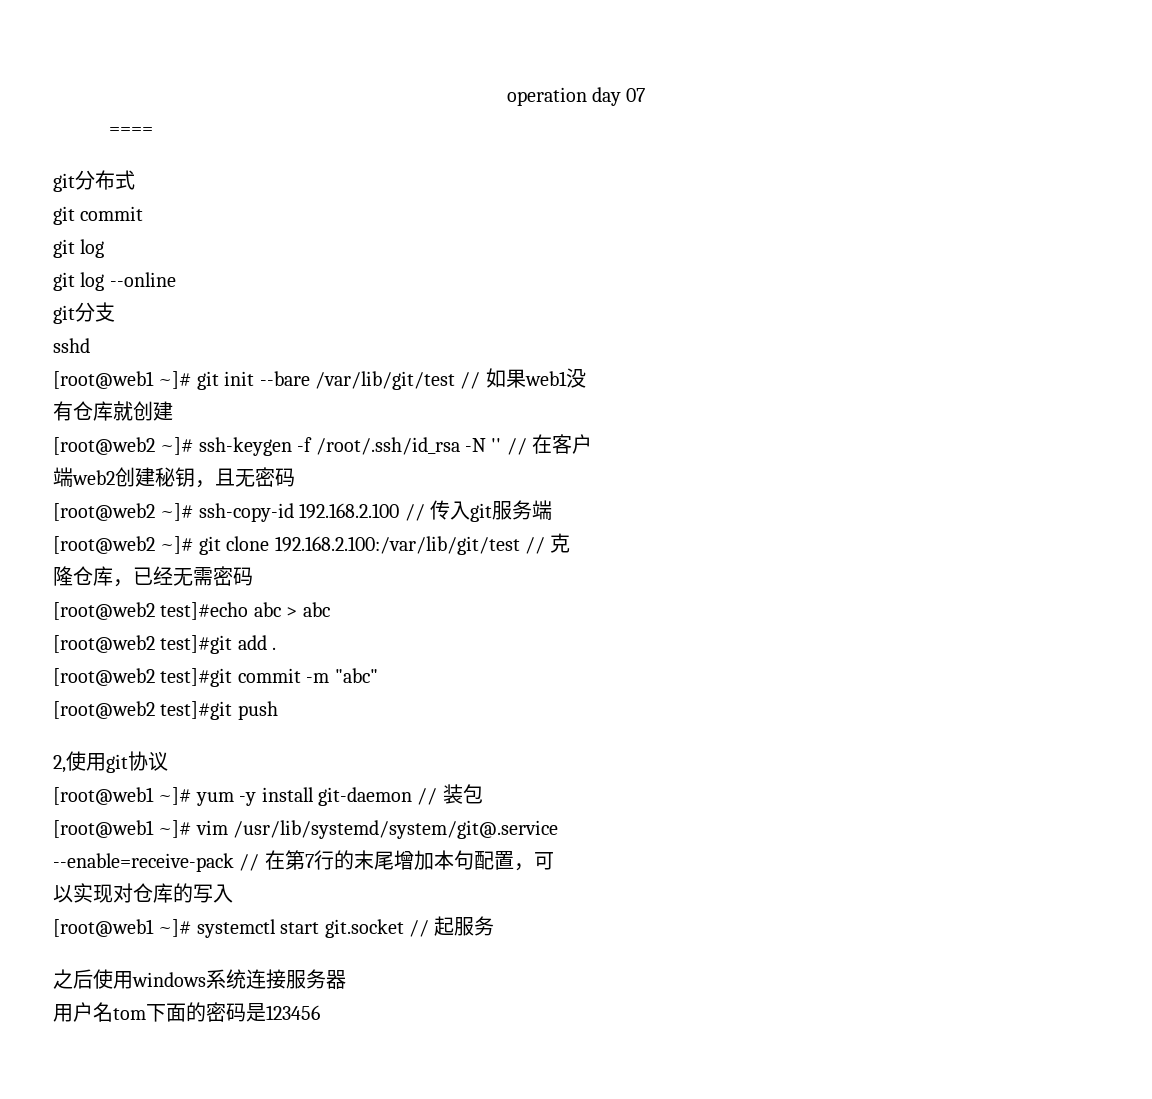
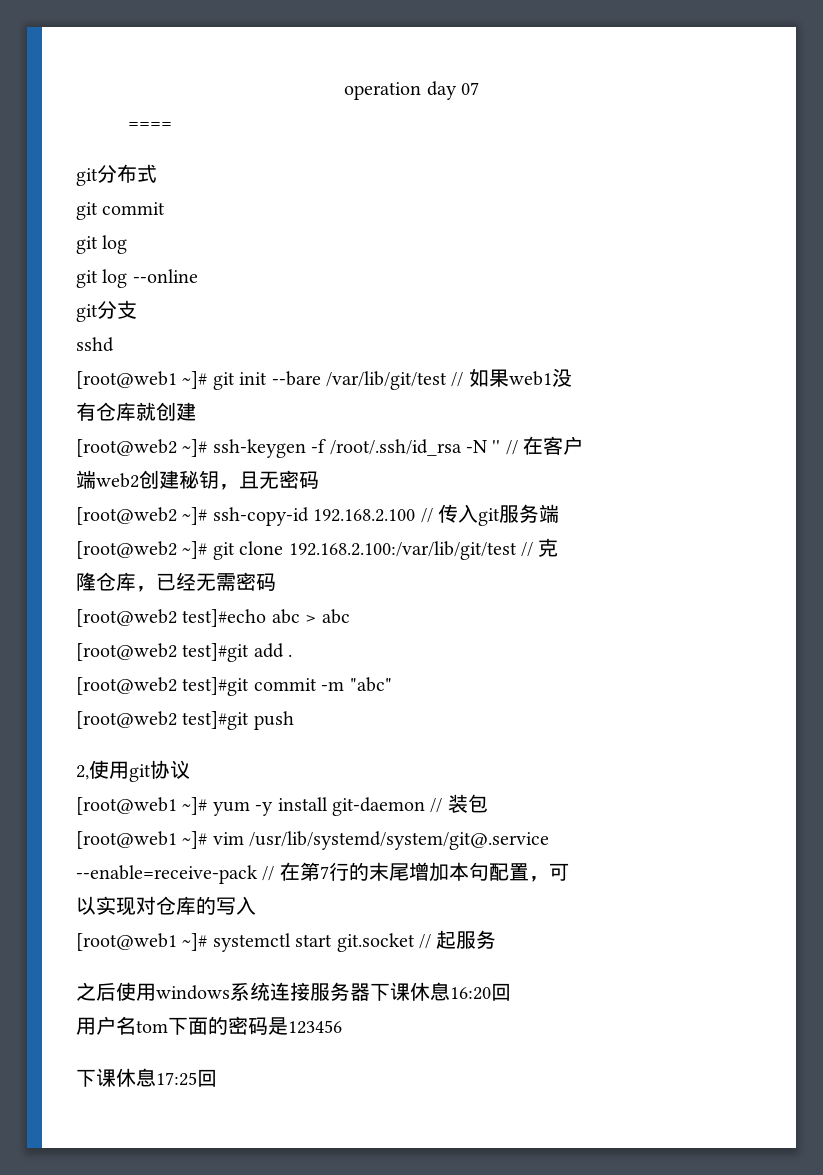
- 之后使用windows系统连接服务器
+ 之后使用windows系统连接服务器下课休息16:20回
+ 下课休息17:25回

